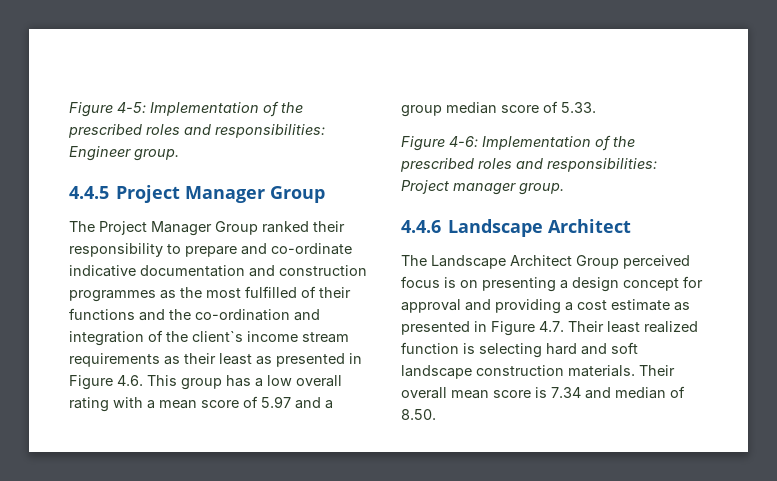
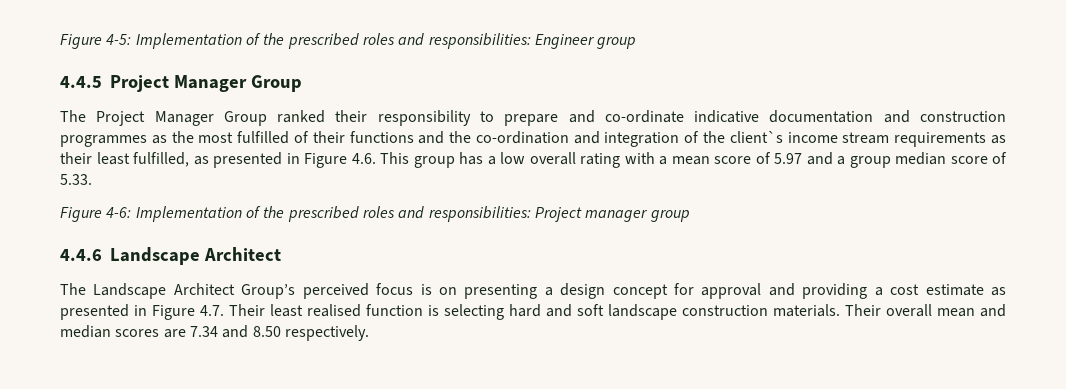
- Figure 4-5: Implementation of the prescribed roles and responsibilities: Engineer group.
+ Figure 4-5: Implementation of the prescribed roles and responsibilities: Engineer group
- The Project Manager Group ranked their responsibility to prepare and co-ordinate indicative documentation and construction programmes as the most fulfilled of their functions and the co-ordination and integration of the client`s income stream requirements as their least as presented in Figure 4.6. This group has a low overall rating with a mean score of 5.97 and a group median score of 5.33.
+ The Project Manager Group ranked their responsibility to prepare and co-ordinate indicative documentation and construction programmes as the most fulfilled of their functions and the co-ordination and integration of the client`s income stream requirements as their least fulfilled, as presented in Figure 4.6. This group has a low overall rating with a mean score of 5.97 and a group median score of 5.33.
- Figure 4-6: Implementation of the prescribed roles and responsibilities: Project manager group.
+ Figure 4-6: Implementation of the prescribed roles and responsibilities: Project manager group
- The Landscape Architect Group perceived focus is on presenting a design concept for approval and providing a cost estimate as presented in Figure 4.7. Their least realized function is selecting hard and soft landscape construction materials.
+ The Landscape Architect Group’s perceived focus is on presenting a design concept for approval and providing a cost estimate as presented in Figure 4.7. Their least realised function is selecting hard and soft landscape construction materials.
- Their overall mean score is 7.34 and median of 8.50.
+ Their overall mean and median scores are 7.34 and 8.50 respectively.

